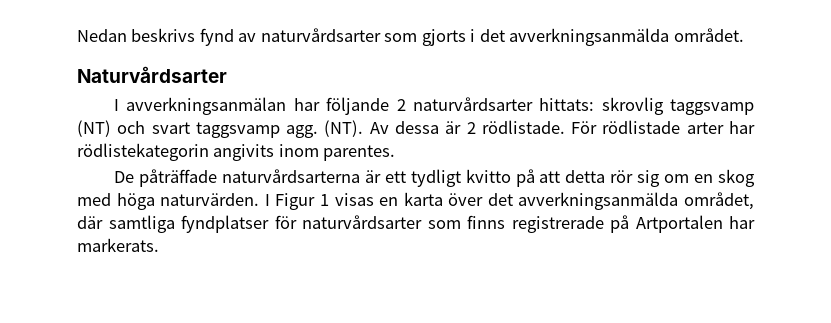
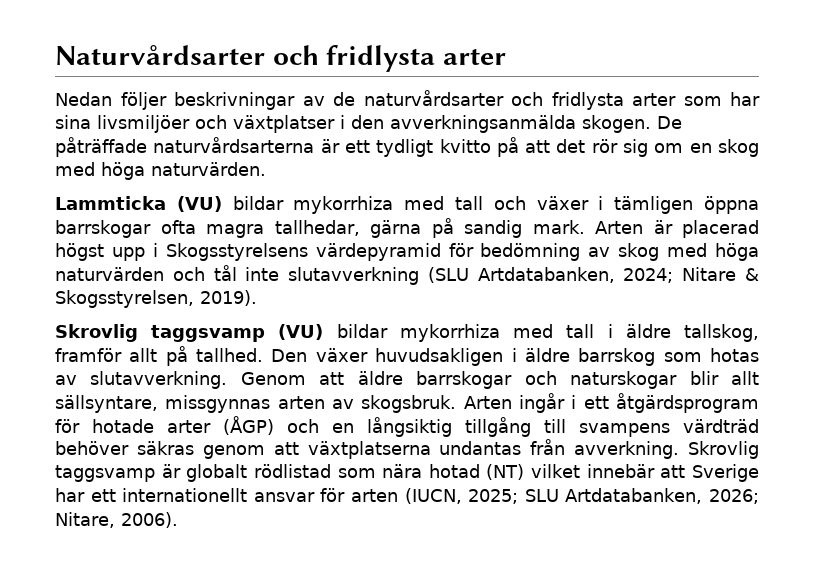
- Nedan beskrivs fynd av naturvårdsarter som gjorts i det avverkningsanmälda området.
- Naturvårdsarter
- I avverkningsanmälan har följande 2 naturvårdsarter hittats: skrovlig taggsvamp (NT) och svart taggsvamp agg. (NT). Av dessa är 2 rödlistade. För rödlistade arter har rödlistekategorin angivits inom parentes.
- De påträffade naturvårdsarterna är ett tydligt kvitto på att detta rör sig om en skog med höga naturvärden. I Figur 1 visas en karta över det avverkningsanmälda området, där samtliga fyndplatser för naturvårdsarter som finns registrerade på Artportalen har markerats.
+ Naturvårdsarter och fridlysta arter
+ Nedan följer beskrivningar av de naturvårdsarter och fridlysta arter som har sina livsmiljöer och växtplatser i den avverkningsanmälda skogen. De påträffade naturvårdsarterna är ett tydligt kvitto på att det rör sig om en skog med höga naturvärden.
+ Lammticka (VU) bildar mykorrhiza med tall och växer i tämligen öppna barrskogar ofta magra tallhedar, gärna på sandig mark. Arten är placerad högst upp i Skogsstyrelsens värdepyramid för bedömning av skog med höga naturvärden och tål inte slutavverkning (SLU Artdatabanken, 2024; Nitare & Skogsstyrelsen, 2019).
+ Skrovlig taggsvamp (VU) bildar mykorrhiza med tall i äldre tallskog, framför allt på tallhed. Den växer huvudsakligen i äldre barrskog som hotas av slutavverkning. Genom att äldre barrskogar och naturskogar blir allt sällsyntare, missgynnas arten av skogsbruk. Arten ingår i ett åtgärdsprogram för hotade arter (ÅGP) och en långsiktig tillgång till svampens värdträd behöver säkras genom att växtplatserna undantas från avverkning. Skrovlig taggsvamp är globalt rödlistad som nära hotad (NT) vilket innebär att Sverige har ett internationellt ansvar för arten (IUCN, 2025; SLU Artdatabanken, 2026; Nitare, 2006).

